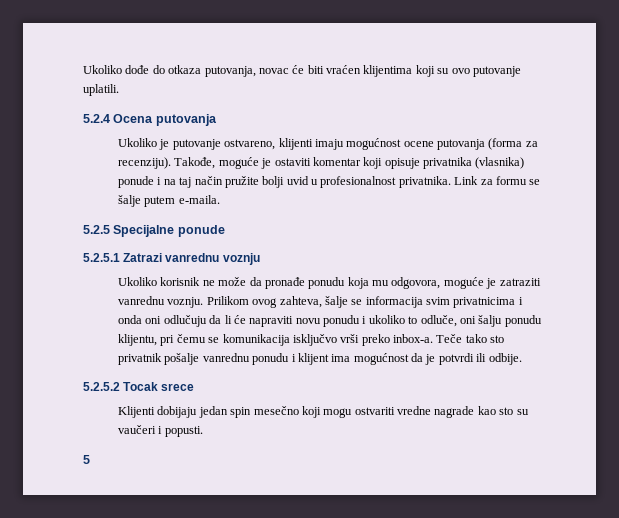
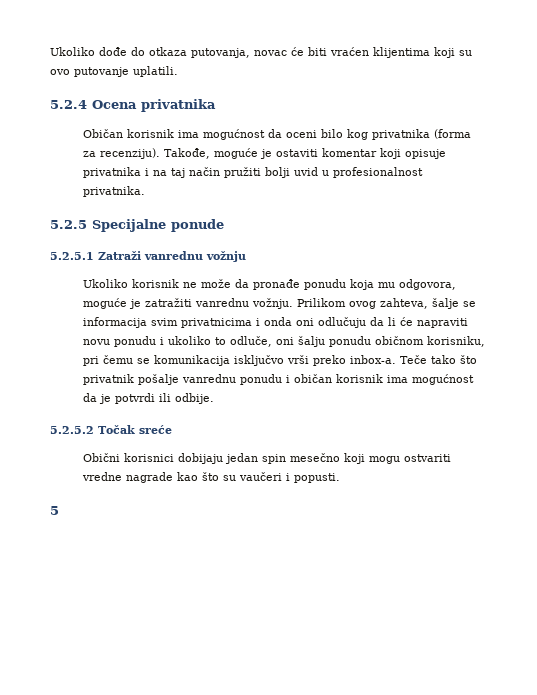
- 5.2.4 Ocena putovanja
- Ukoliko je putovanje ostvareno, klijenti imaju mogućnost ocene putovanja (forma za recenziju).
+ 5.2.4 Ocena privatnika
+ Običan korisnik ima mogućnost da oceni bilo kog privatnika (forma za recenziju).
- Takođe, moguće je ostaviti komentar koji opisuje privatnika (vlasnika) ponude i na taj način pružite bolji uvid u profesionalnost privatnika. Link za formu se šalje putem e-maila.
+ Takođe, moguće je ostaviti komentar koji opisuje privatnika i na taj način pružiti bolji uvid u profesionalnost privatnika.
- 5.2.5.1 Zatrazi vanrednu voznju
+ 5.2.5.1 Zatraži vanrednu vožnju
- Ukoliko korisnik ne može da pronađe ponudu koja mu odgovora, moguće je zatraziti vanrednu voznju.
+ Ukoliko korisnik ne može da pronađe ponudu koja mu odgovora, moguće je zatražiti vanrednu vožnju.
- Prilikom ovog zahteva, šalje se informacija svim privatnicima i onda oni odlučuju da li će napraviti novu ponudu i ukoliko to odluče, oni šalju ponudu klijentu, pri čemu se komunikacija isključvo vrši preko inbox-a.
+ Prilikom ovog zahteva, šalje se informacija svim privatnicima i onda oni odlučuju da li će napraviti novu ponudu i ukoliko to odluče, oni šalju ponudu običnom korisniku, pri čemu se komunikacija isključvo vrši preko inbox-a.
- Teče tako sto privatnik pošalje vanrednu ponudu i klijent ima mogućnost da je potvrdi ili odbije.
+ Teče tako što privatnik pošalje vanrednu ponudu i običan korisnik ima mogućnost da je potvrdi ili odbije.
- 5.2.5.2 Tocak srece
- Klijenti dobijaju jedan spin mesečno koji mogu ostvariti vredne nagrade kao sto su vaučeri i popusti.
+ 5.2.5.2 Točak sreće
+ Obični korisnici dobijaju jedan spin mesečno koji mogu ostvariti vredne nagrade kao što su vaučeri i popusti.

